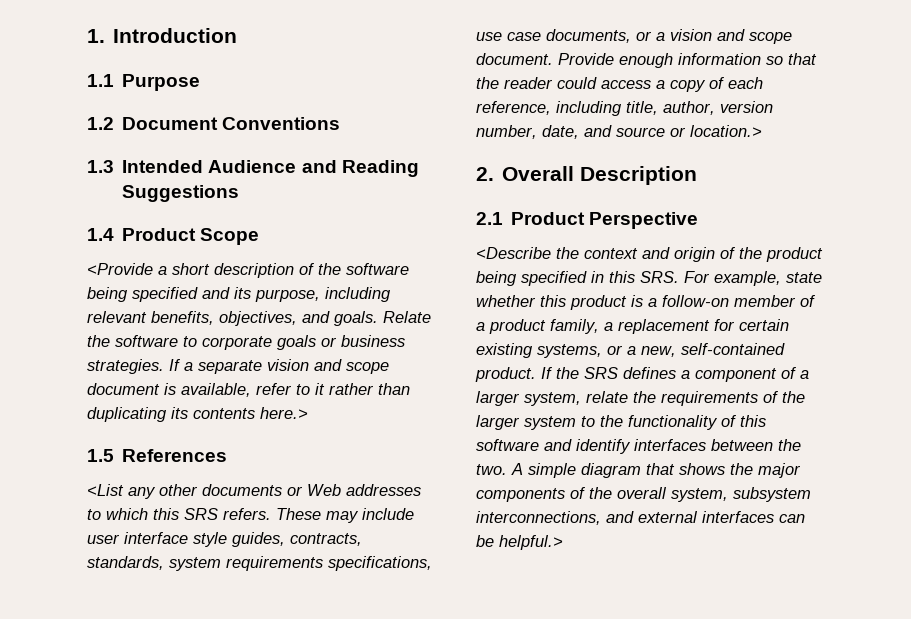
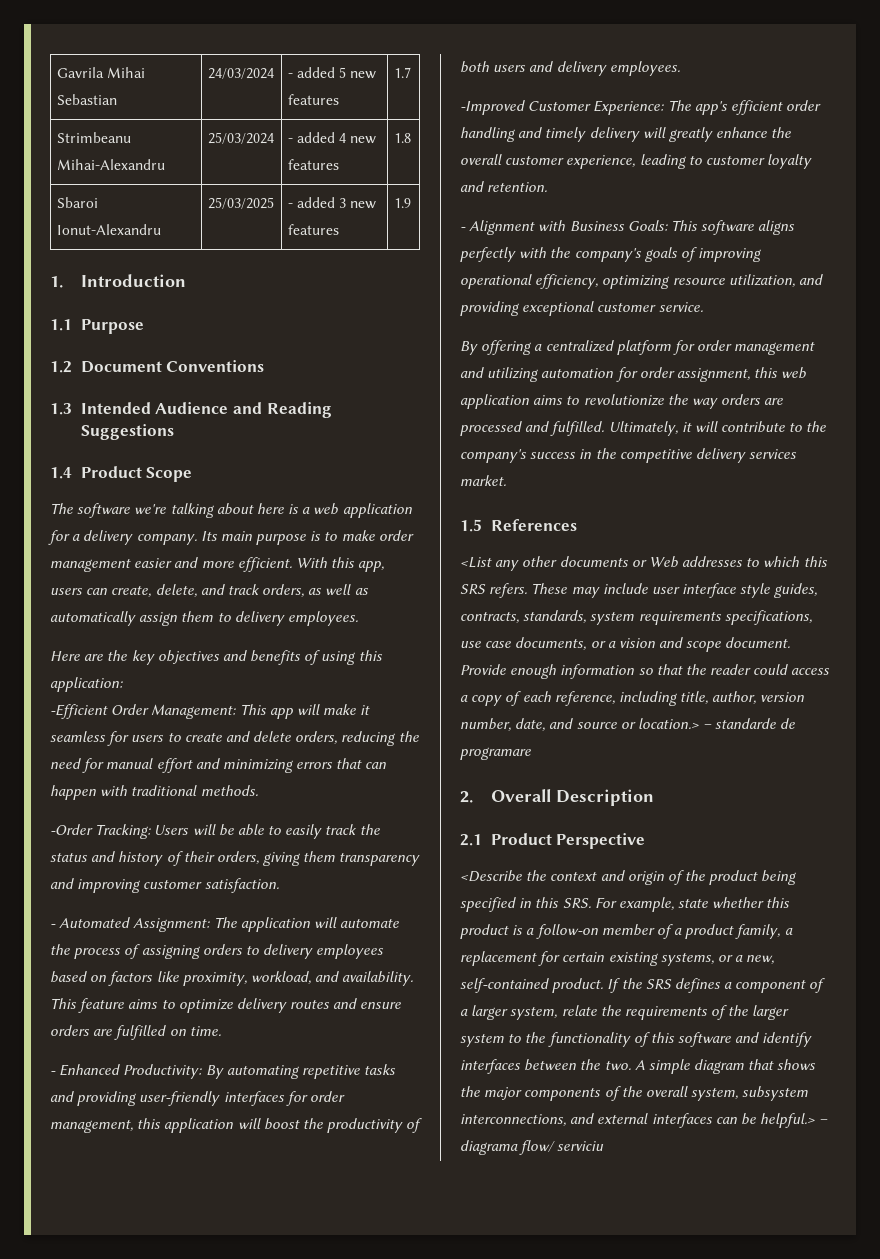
+ Gavrila Mihai Sebastian | 24/03/2024 | - added 5 new features | 1.7
+ Strimbeanu Mihai-Alexandru | 25/03/2024 | - added 4 new features | 1.8
+ Sbaroi Ionut-Alexandru | 25/03/2025 | - added 3 new features | 1.9
- <Provide a short description of the software being specified and its purpose, including relevant benefits, objectives, and goals. Relate the software to corporate goals or business strategies. If a separate vision and scope document is available, refer to it rather than duplicating its contents here.>
+ The software we're talking about here is a web application for a delivery company. Its main purpose is to make order management easier and more efficient. With this app, users can create, delete, and track orders, as well as automatically assign them to delivery employees.
+ Here are the key objectives and benefits of using this application:
+ -Efficient Order Management: This app will make it seamless for users to create and delete orders, reducing the need for manual effort and minimizing errors that can happen with traditional methods.
+ -Order Tracking: Users will be able to easily track the status and history of their orders, giving them transparency and improving customer satisfaction.
+ - Automated Assignment: The application will automate the process of assigning orders to delivery employees based on factors like proximity, workload, and availability. This feature aims to optimize delivery routes and ensure orders are fulfilled on time.
+ - Enhanced Productivity: By automating repetitive tasks and providing user-friendly interfaces for order management, this application will boost the productivity of both users and delivery employees.
+ -Improved Customer Experience: The app's efficient order handling and timely delivery will greatly enhance the overall customer experience, leading to customer loyalty and retention.
+ - Alignment with Business Goals: This software aligns perfectly with the company's goals of improving operational efficiency, optimizing resource utilization, and providing exceptional customer service.
+ By offering a centralized platform for order management and utilizing automation for order assignment, this web application aims to revolutionize the way orders are processed and fulfilled. Ultimately, it will contribute to the company's success in the competitive delivery services market.
- Provide enough information so that the reader could access a copy of each reference, including title, author, version number, date, and source or location.>
+ Provide enough information so that the reader could access a copy of each reference, including title, author, version number, date, and source or location.> – standarde de programare
- A simple diagram that shows the major components of the overall system, subsystem interconnections, and external interfaces can be helpful.>
+ A simple diagram that shows the major components of the overall system, subsystem interconnections, and external interfaces can be helpful.> – diagrama flow/ serviciu

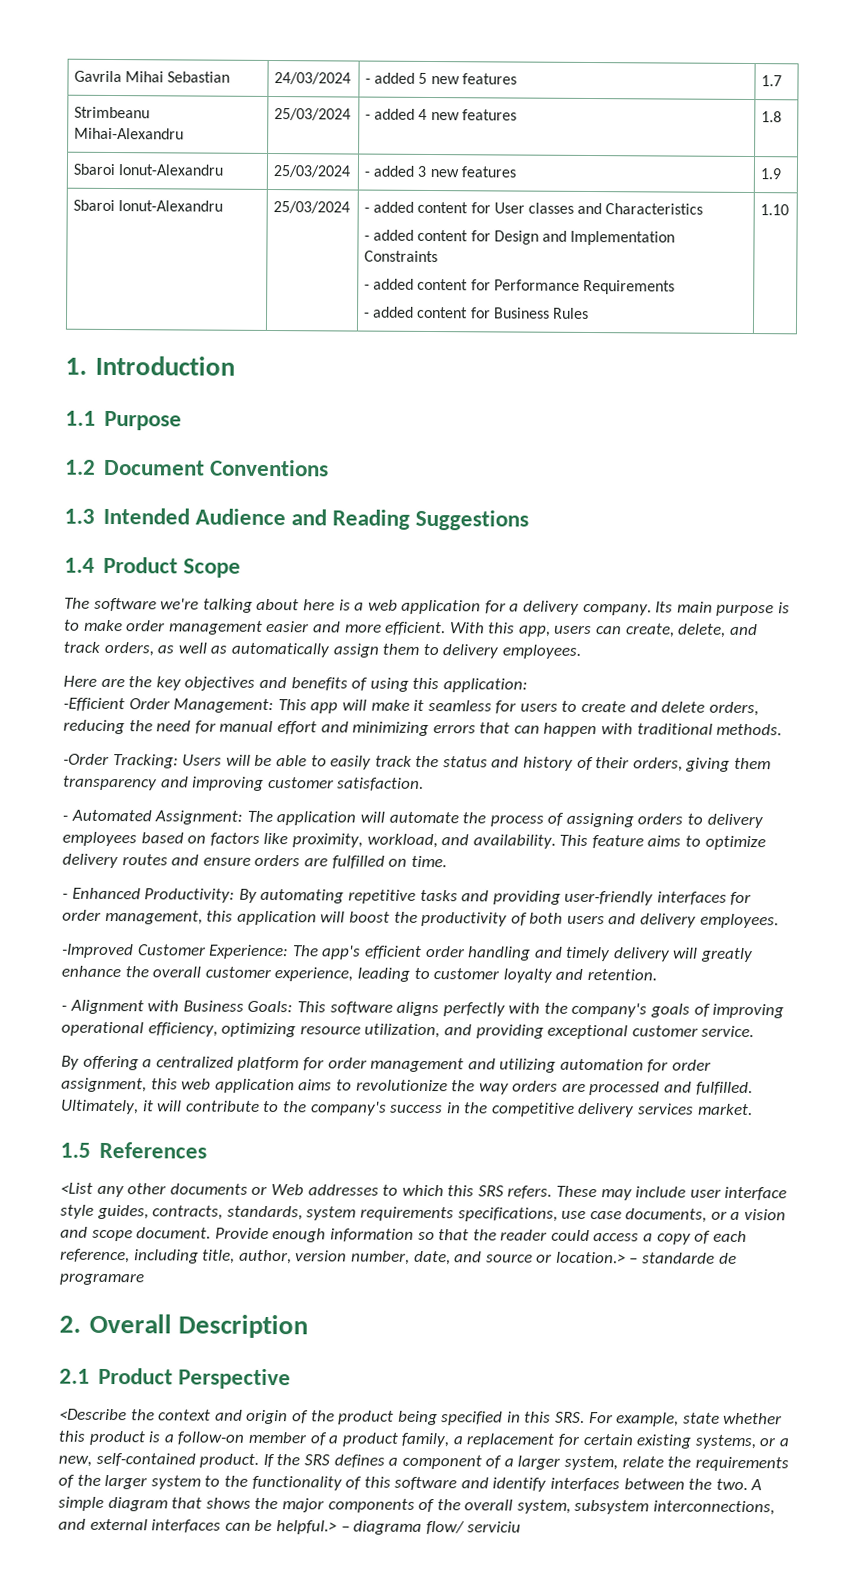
- Sbaroi Ionut-Alexandru | 25/03/2025 | - added 3 new features | 1.9
+ Sbaroi Ionut-Alexandru | 25/03/2024 | - added 3 new features | 1.9
+ Sbaroi Ionut-Alexandru | 25/03/2024 | - added content for User classes and Characteristics
+ - added content for Design and Implementation Constraints
+ - added content for Performance Requirements
+ - added content for Business Rules | 1.10

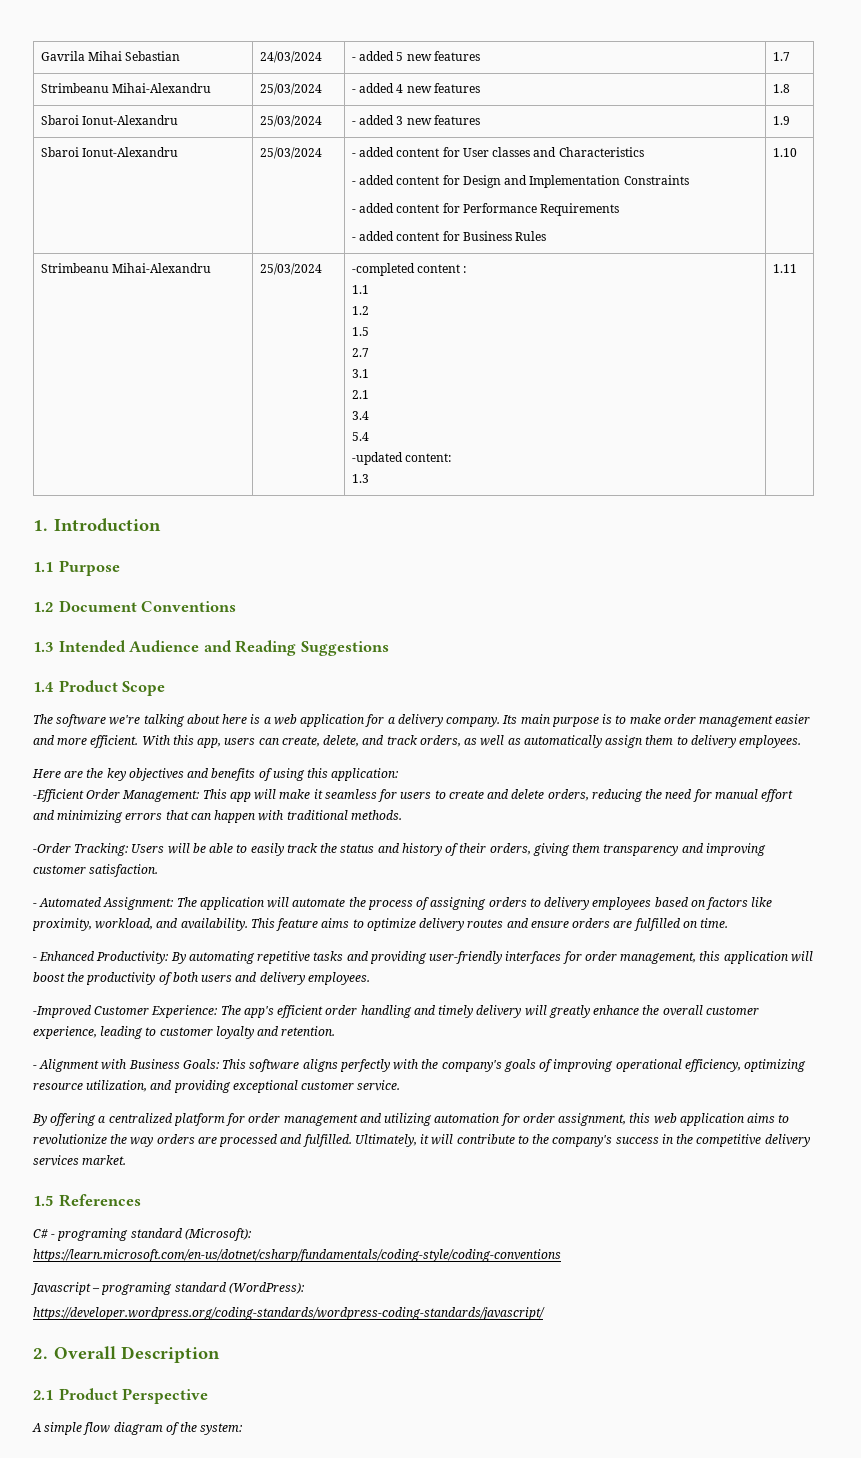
+ Strimbeanu Mihai-Alexandru | 25/03/2024 | -completed content :
+ 1.1
+ 1.2
+ 1.5
+ 2.7
+ 3.1
+ 2.1
+ 3.4
+ 5.4
+ -updated content:
+ 1.3 | 1.11
- <List any other documents or Web addresses to which this SRS refers. These may include user interface style guides, contracts, standards, system requirements specifications, use case documents, or a vision and scope document. Provide enough information so that the reader could access a copy of each reference, including title, author, version number, date, and source or location.> – standarde de programare
+ C# - programing standard (Microsoft):
+ https://learn.microsoft.com/en-us/dotnet/csharp/fundamentals/coding-style/coding-conventions
+ Javascript – programing standard (WordPress):
+ https://developer.wordpress.org/coding-standards/wordpress-coding-standards/javascript/
- <Describe the context and origin of the product being specified in this SRS. For example, state whether this product is a follow-on member of a product family, a replacement for certain existing systems, or a new, self-contained product. If the SRS defines a component of a larger system, relate the requirements of the larger system to the functionality of this software and identify interfaces between the two. A simple diagram that shows the major components of the overall system, subsystem interconnections, and external interfaces can be helpful.> – diagrama flow/ serviciu
+ A simple flow diagram of the system:

